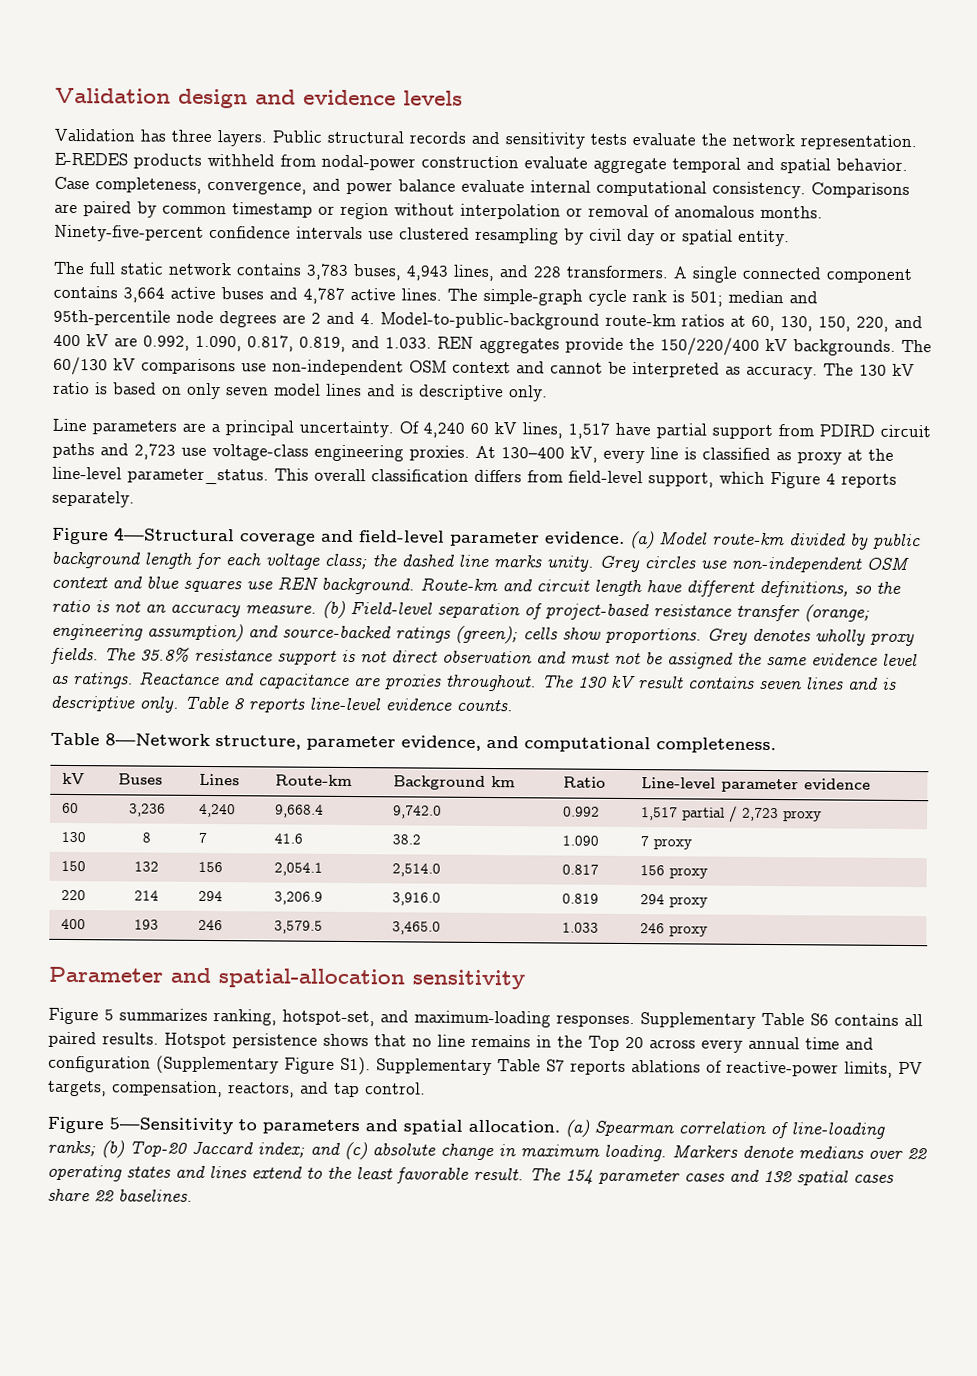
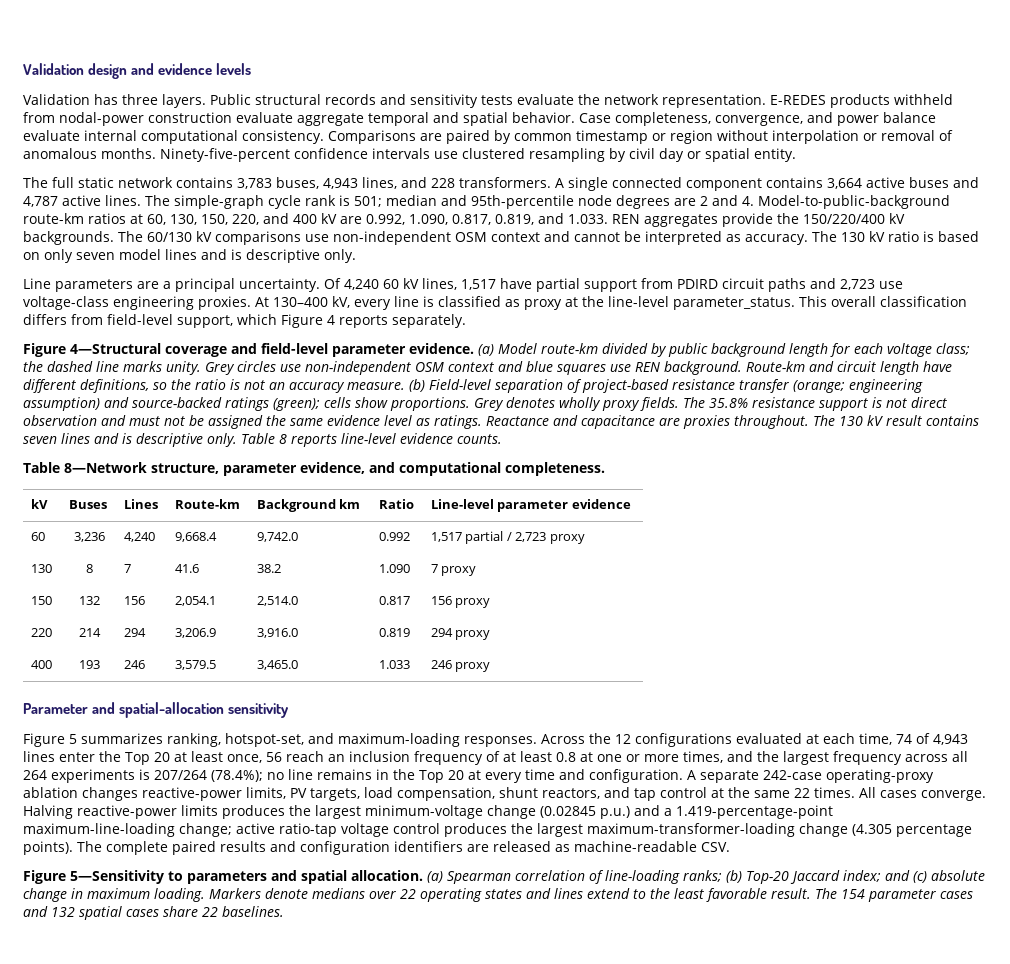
- Supplementary Table S6 contains all paired results. Hotspot persistence shows that no line remains in the Top 20 across every annual time and configuration (Supplementary Figure S1). Supplementary Table S7 reports ablations of reactive-power limits, PV targets, compensation, reactors, and tap control.
+ Across the 12 configurations evaluated at each time, 74 of 4,943 lines enter the Top 20 at least once, 56 reach an inclusion frequency of at least 0.8 at one or more times, and the largest frequency across all 264 experiments is 207/264 (78.4%); no line remains in the Top 20 at every time and configuration. A separate 242-case operating-proxy ablation changes reactive-power limits, PV targets, load compensation, shunt reactors, and tap control at the same 22 times. All cases converge. Halving reactive-power limits produces the largest minimum-voltage change (0.02845 p.u.) and a 1.419-percentage-point maximum-line-loading change; active ratio-tap voltage control produces the largest maximum-transformer-loading change (4.305 percentage points). The complete paired results and configuration identifiers are released as machine-readable CSV.

